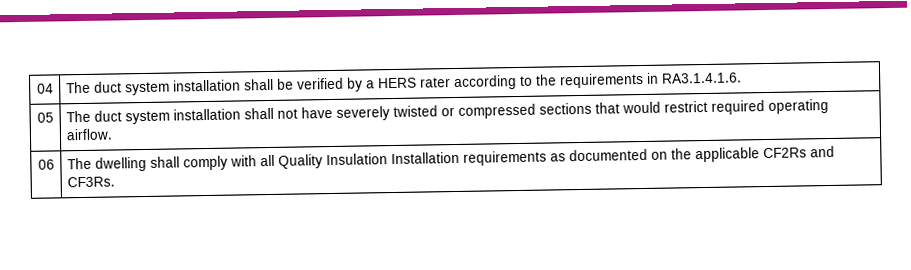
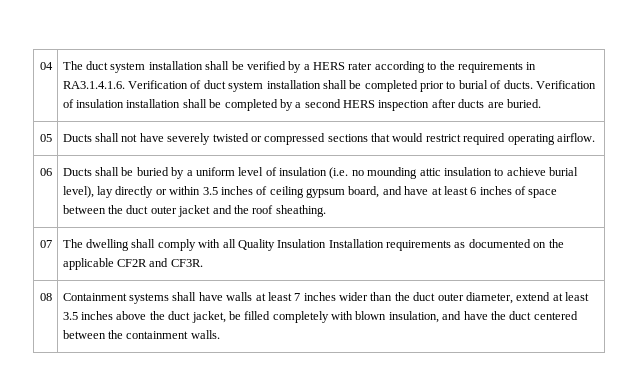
- The duct system installation shall be verified by a HERS rater according to the requirements in RA3.1.4.1.6.
- 05 | The duct system installation shall not have severely twisted or compressed sections that would restrict required operating airflow.
+ The duct system installation shall be verified by a HERS rater according to the requirements in RA3.1.4.1.6. Verification of duct system installation shall be completed prior to burial of ducts. Verification of insulation installation shall be completed by a second HERS inspection after ducts are buried.
+ 05 | Ducts shall not have severely twisted or compressed sections that would restrict required operating airflow.
- The dwelling shall comply with all Quality Insulation Installation requirements as documented on the applicable CF2Rs and CF3Rs.
+ Ducts shall be buried by a uniform level of insulation (i.e. no mounding attic insulation to achieve burial level), lay directly or within 3.5 inches of ceiling gypsum board, and have at least 6 inches of space between the duct outer jacket and the roof sheathing.
+ 07 | The dwelling shall comply with all Quality Insulation Installation requirements as documented on the applicable CF2R and CF3R.
+ 08 | Containment systems shall have walls at least 7 inches wider than the duct outer diameter, extend at least 3.5 inches above the duct jacket, be filled completely with blown insulation, and have the duct centered between the containment walls.

